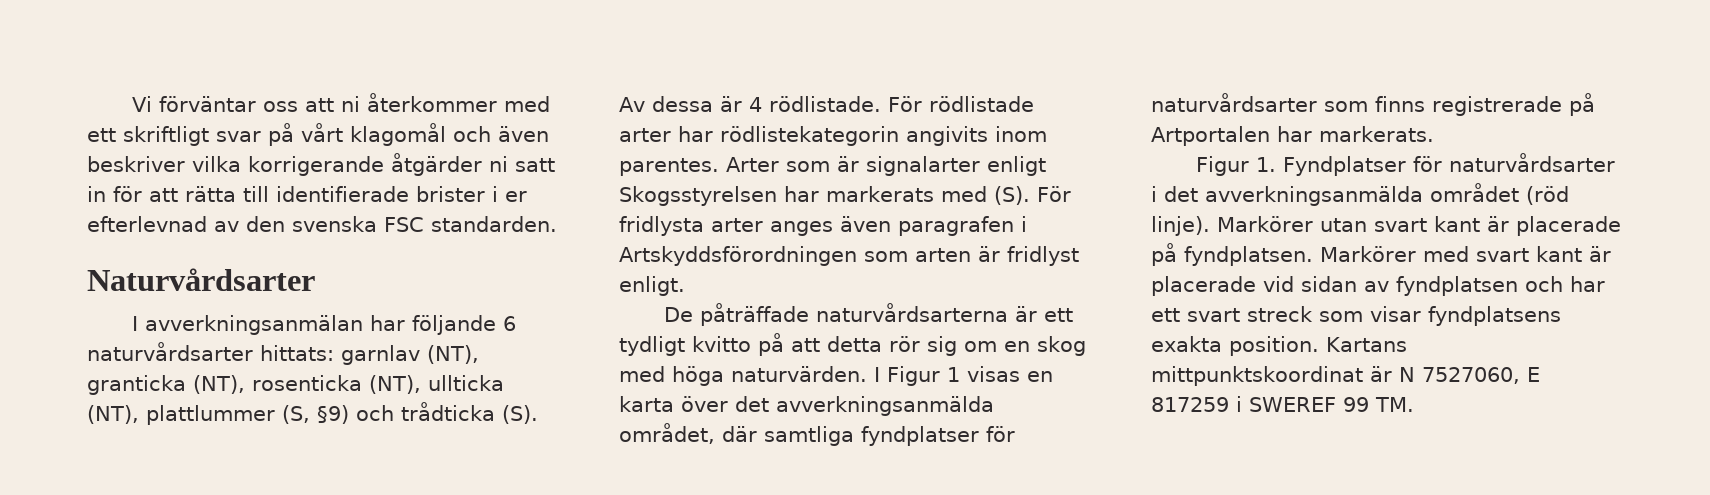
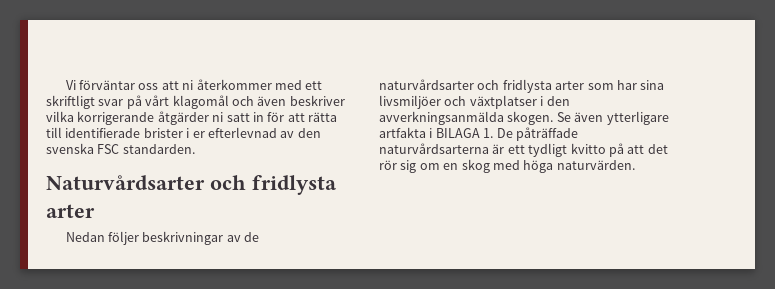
- Naturvårdsarter
- I avverkningsanmälan har följande 6 naturvårdsarter hittats: garnlav (NT), granticka (NT), rosenticka (NT), ullticka (NT), plattlummer (S, §9) och trådticka (S). Av dessa är 4 rödlistade. För rödlistade arter har rödlistekategorin angivits inom parentes. Arter som är signalarter enligt Skogsstyrelsen har markerats med (S). För fridlysta arter anges även paragrafen i Artskyddsförordningen som arten är fridlyst enligt.
- De påträffade naturvårdsarterna är ett tydligt kvitto på att detta rör sig om en skog med höga naturvärden. I Figur 1 visas en karta över det avverkningsanmälda området, där samtliga fyndplatser för naturvårdsarter som finns registrerade på Artportalen har markerats.
- Figur 1. Fyndplatser för naturvårdsarter i det avverkningsanmälda området (röd linje). Markörer utan svart kant är placerade på fyndplatsen. Markörer med svart kant är placerade vid sidan av fyndplatsen och har ett svart streck som visar fyndplatsens exakta position. Kartans mittpunktskoordinat är N 7527060, E 817259 i SWEREF 99 TM.
+ Naturvårdsarter och fridlysta arter
+ Nedan följer beskrivningar av de naturvårdsarter och fridlysta arter som har sina livsmiljöer och växtplatser i den avverkningsanmälda skogen. Se även ytterligare artfakta i BILAGA 1. De påträffade naturvårdsarterna är ett tydligt kvitto på att det rör sig om en skog med höga naturvärden.

